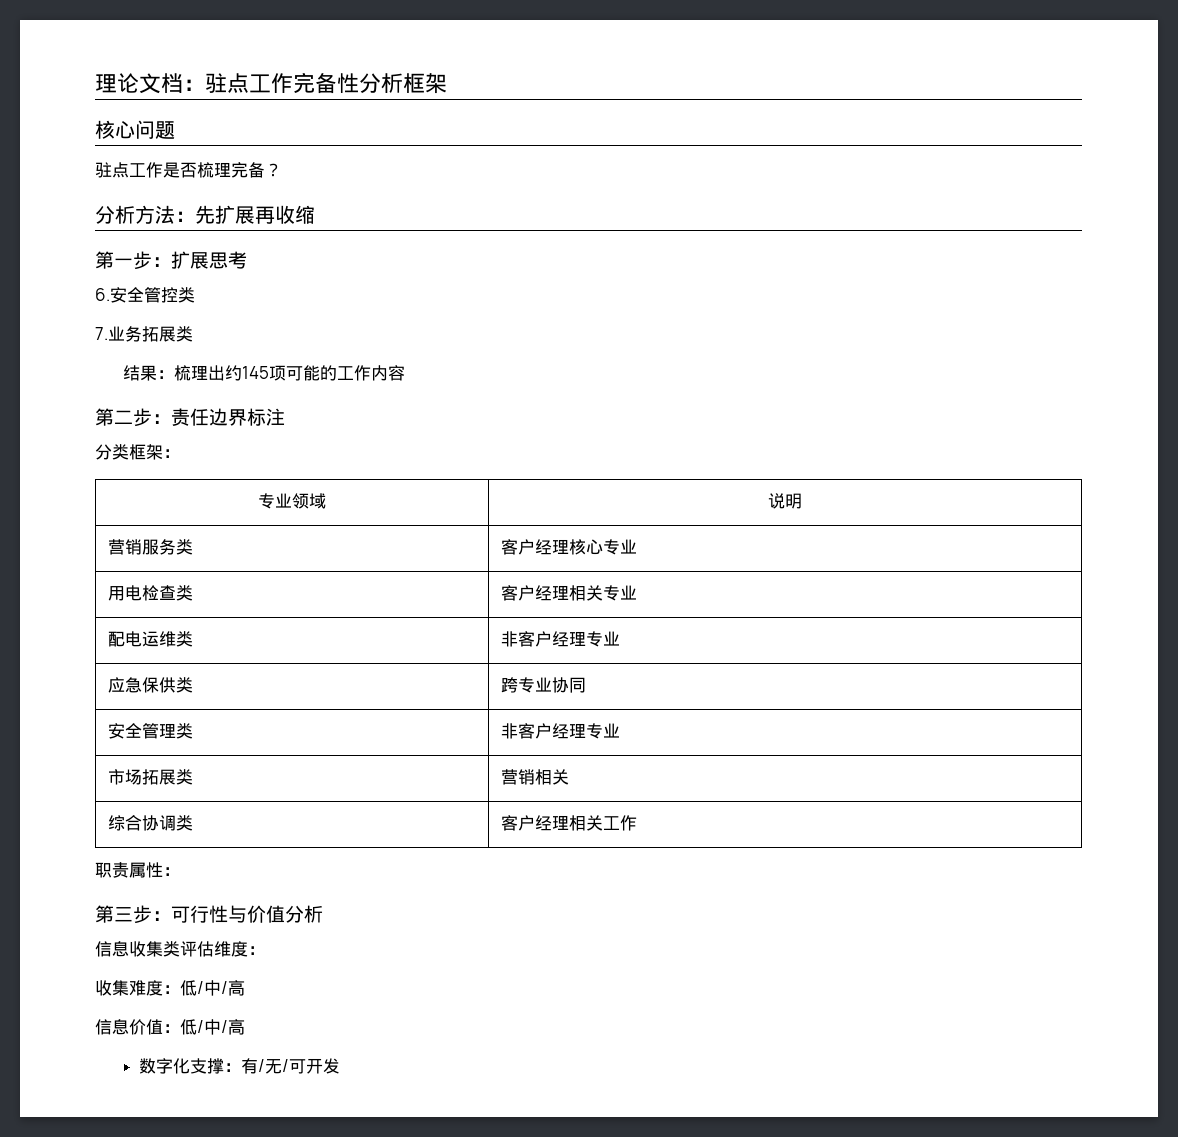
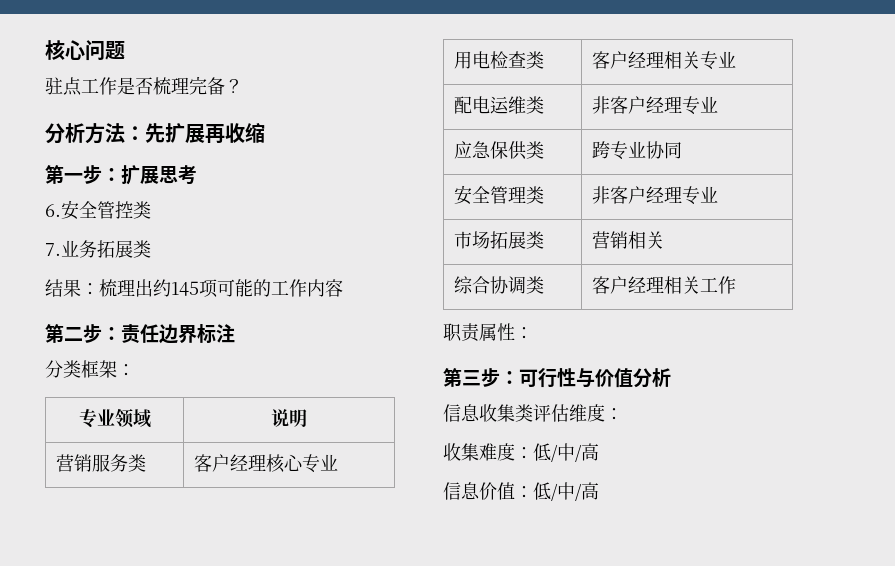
- 理论文档：驻点工作完备性分析框架
- 数字化支撑：有/无/可开发

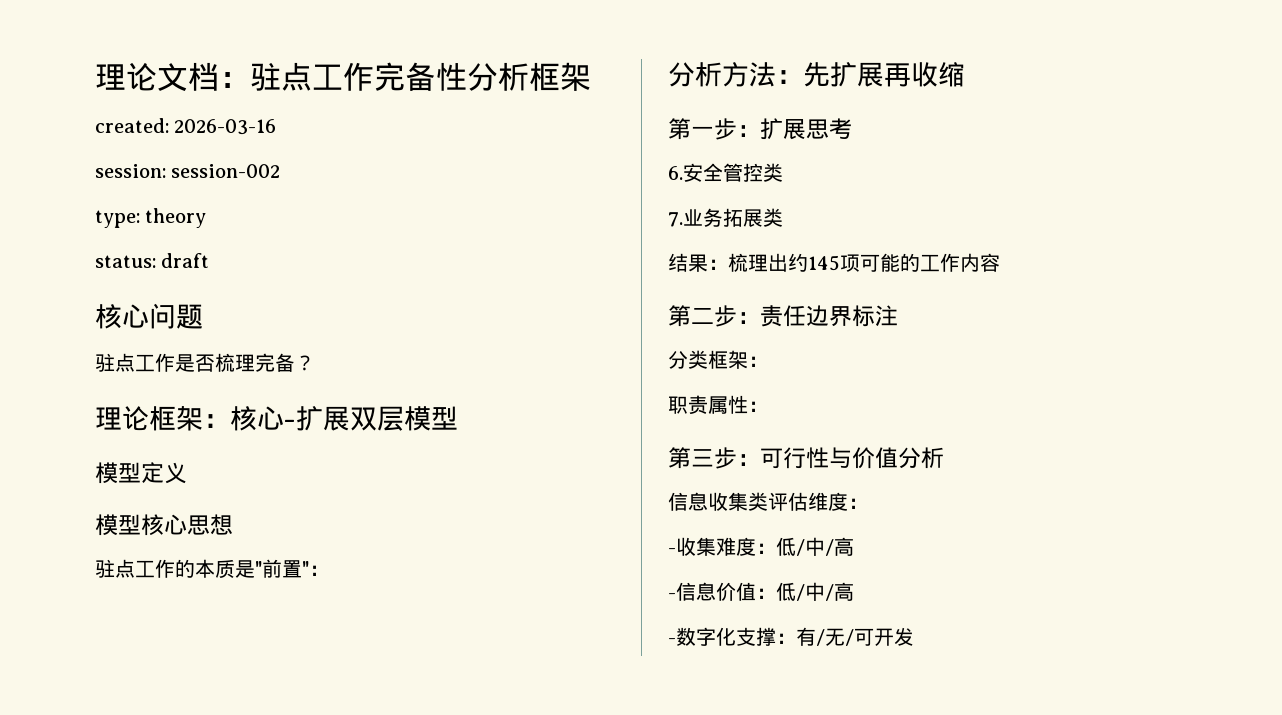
+ 理论文档：驻点工作完备性分析框架
+ created: 2026-03-16
+ session: session-002
+ type: theory
+ status: draft
+ 理论框架：核心-扩展双层模型
+ 模型定义
+ 模型核心思想
+ 驻点工作的本质是"前置"：
- 专业领域 | 说明
- 营销服务类 | 客户经理核心专业
- 用电检查类 | 客户经理相关专业
- 配电运维类 | 非客户经理专业
- 应急保供类 | 跨专业协同
- 安全管理类 | 非客户经理专业
- 市场拓展类 | 营销相关
- 综合协调类 | 客户经理相关工作
- 收集难度：低/中/高
+ -收集难度：低/中/高
- 信息价值：低/中/高
+ -信息价值：低/中/高
+ -数字化支撑：有/无/可开发

